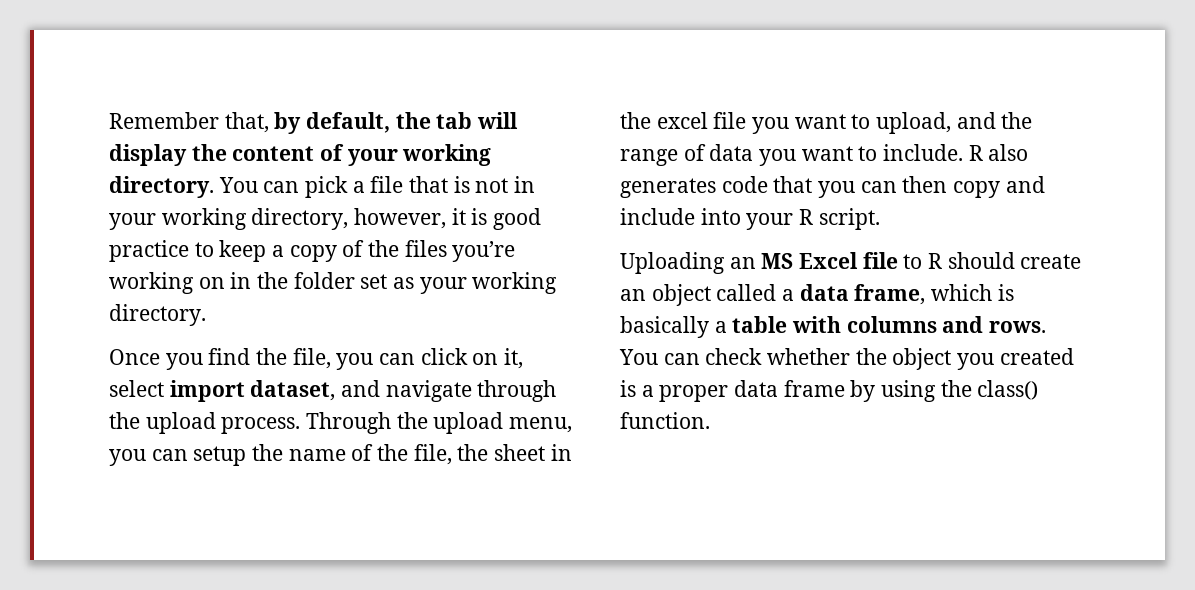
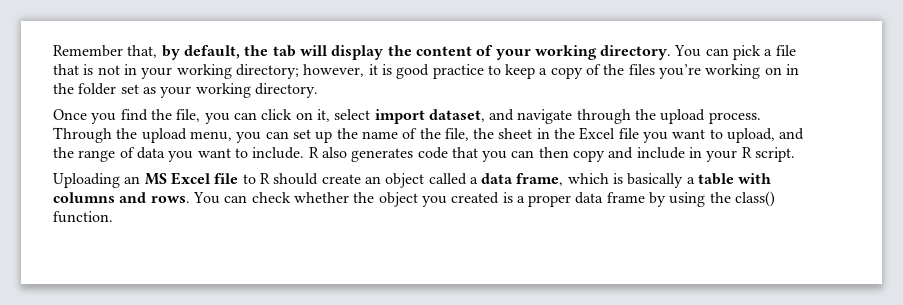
- You can pick a file that is not in your working directory, however, it is good practice to keep a copy of the files you’re working on in the folder set as your working directory.
+ You can pick a file that is not in your working directory; however, it is good practice to keep a copy of the files you’re working on in the folder set as your working directory.
- Through the upload menu, you can setup the name of the file, the sheet in the excel file you want to upload, and the range of data you want to include.
+ Through the upload menu, you can set up the name of the file, the sheet in the Excel file you want to upload, and the range of data you want to include.
- R also generates code that you can then copy and include into your R script.
+ R also generates code that you can then copy and include in your R script.

